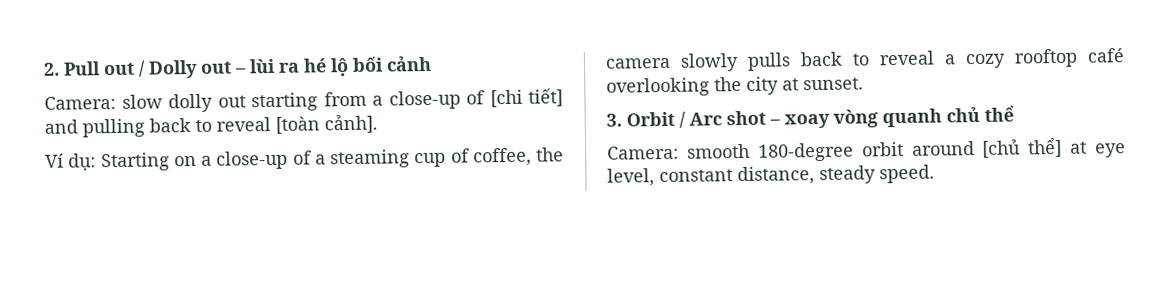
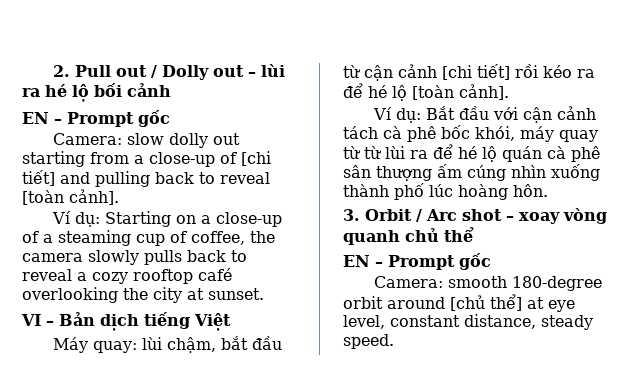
  2. Pull out / Dolly out – lùi ra hé lộ bối cảnh
+ EN – Prompt gốc
+ VI – Bản dịch tiếng Việt
+ Máy quay: lùi chậm, bắt đầu từ cận cảnh [chi tiết] rồi kéo ra để hé lộ [toàn cảnh].
+ Ví dụ: Bắt đầu với cận cảnh tách cà phê bốc khói, máy quay từ từ lùi ra để hé lộ quán cà phê sân thượng ấm cúng nhìn xuống thành phố lúc hoàng hôn.
  3. Orbit / Arc shot – xoay vòng quanh chủ thể
+ EN – Prompt gốc

